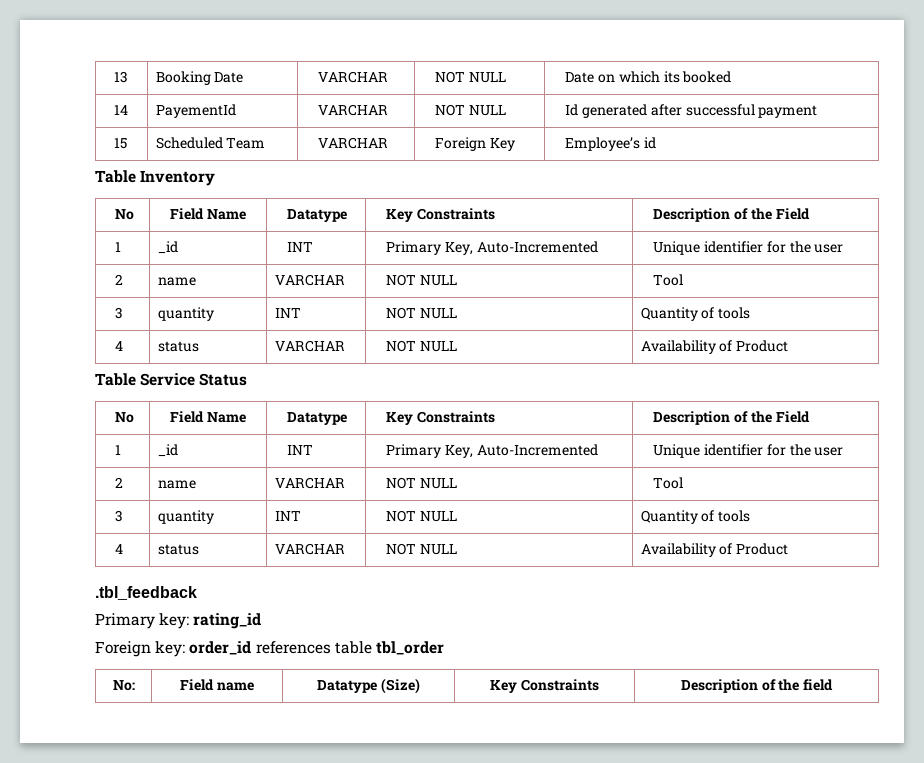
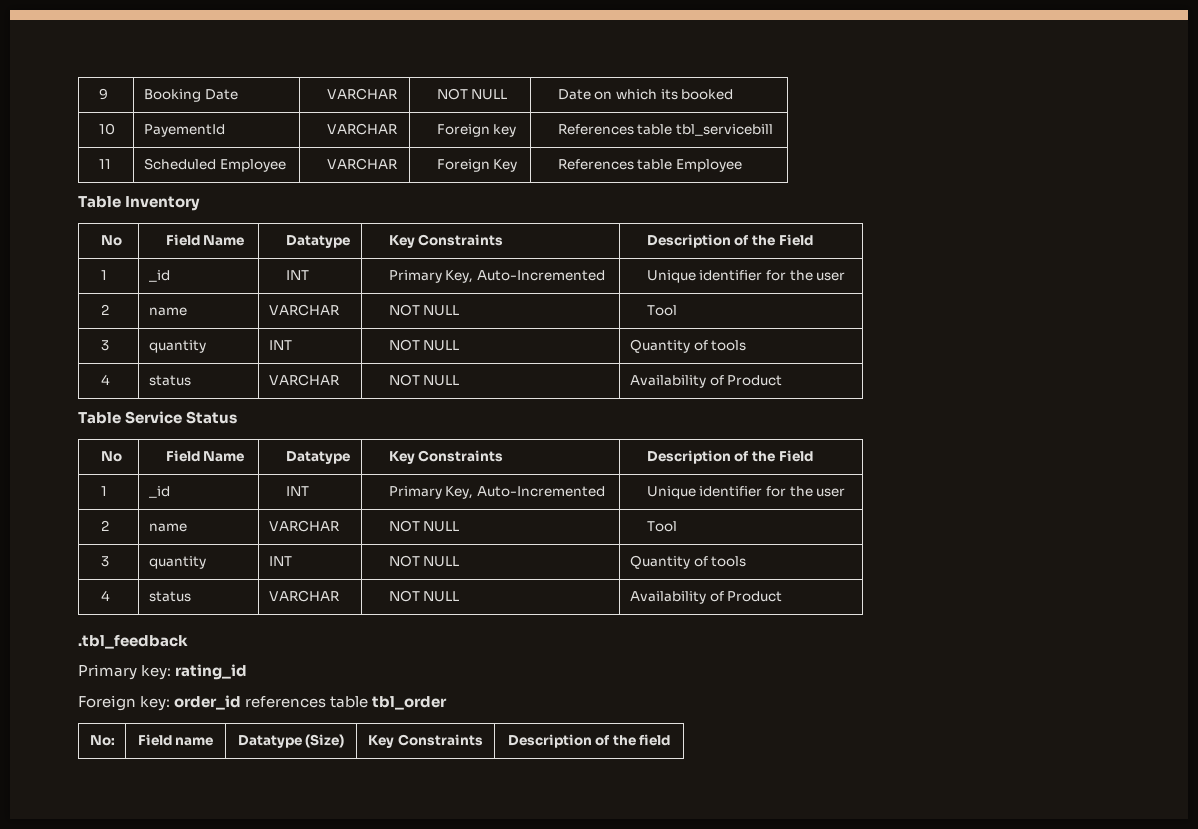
- 13 | Booking Date | VARCHAR | NOT NULL | Date on which its booked
+ 9 | Booking Date | VARCHAR | NOT NULL | Date on which its booked
- 14 | PayementId | VARCHAR | NOT NULL | Id generated after successful payment
- 15 | Scheduled Team | VARCHAR | Foreign Key | Employee’s id
+ 10 | PayementId | VARCHAR | Foreign key | References table tbl_servicebill
+ 11 | Scheduled Employee | VARCHAR | Foreign Key | References table Employee

